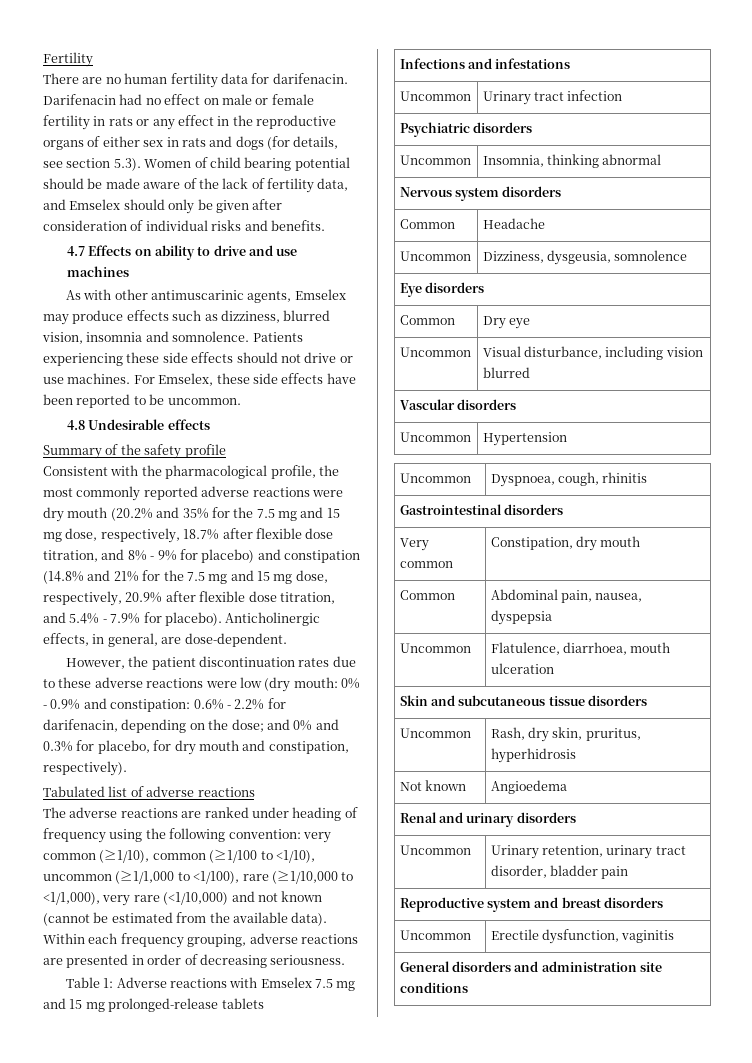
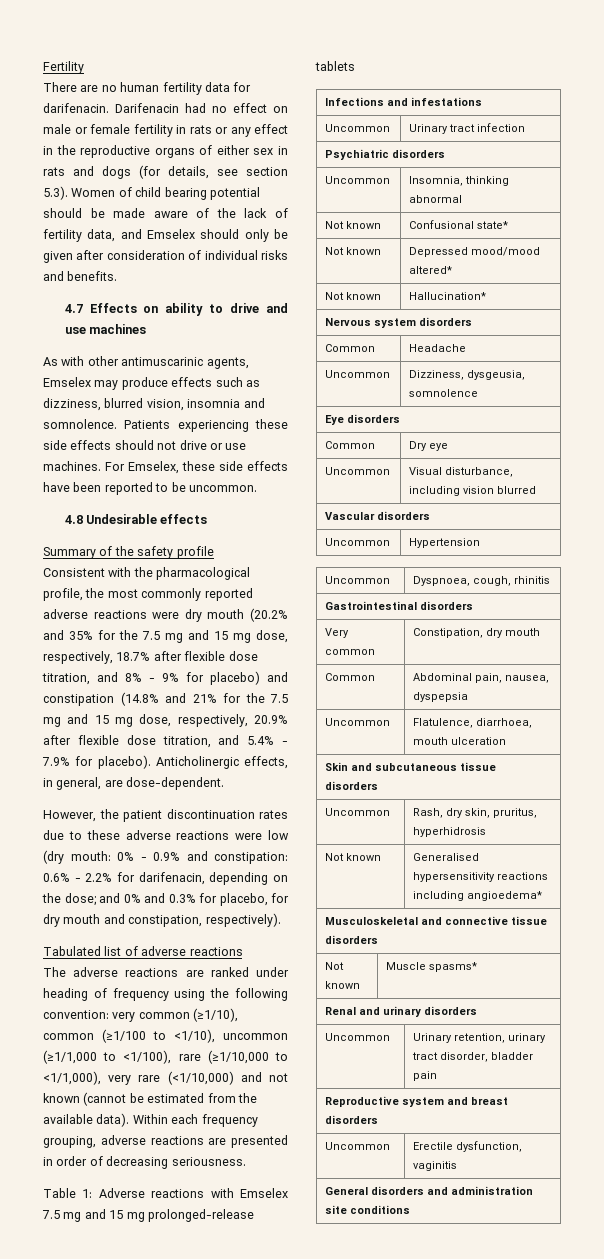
+ Not known | Confusional state*
+ Not known | Depressed mood/mood altered*
+ Not known | Hallucination*
- Not known | Angioedema
+ Not known | Generalised hypersensitivity reactions including angioedema*
+ Musculoskeletal and connective tissue disorders
+ Not known | Muscle spasms*

